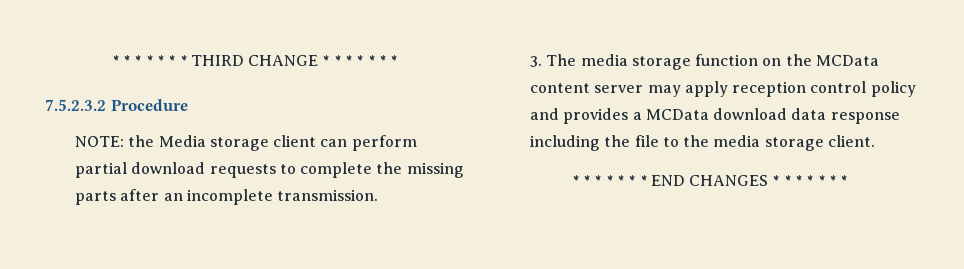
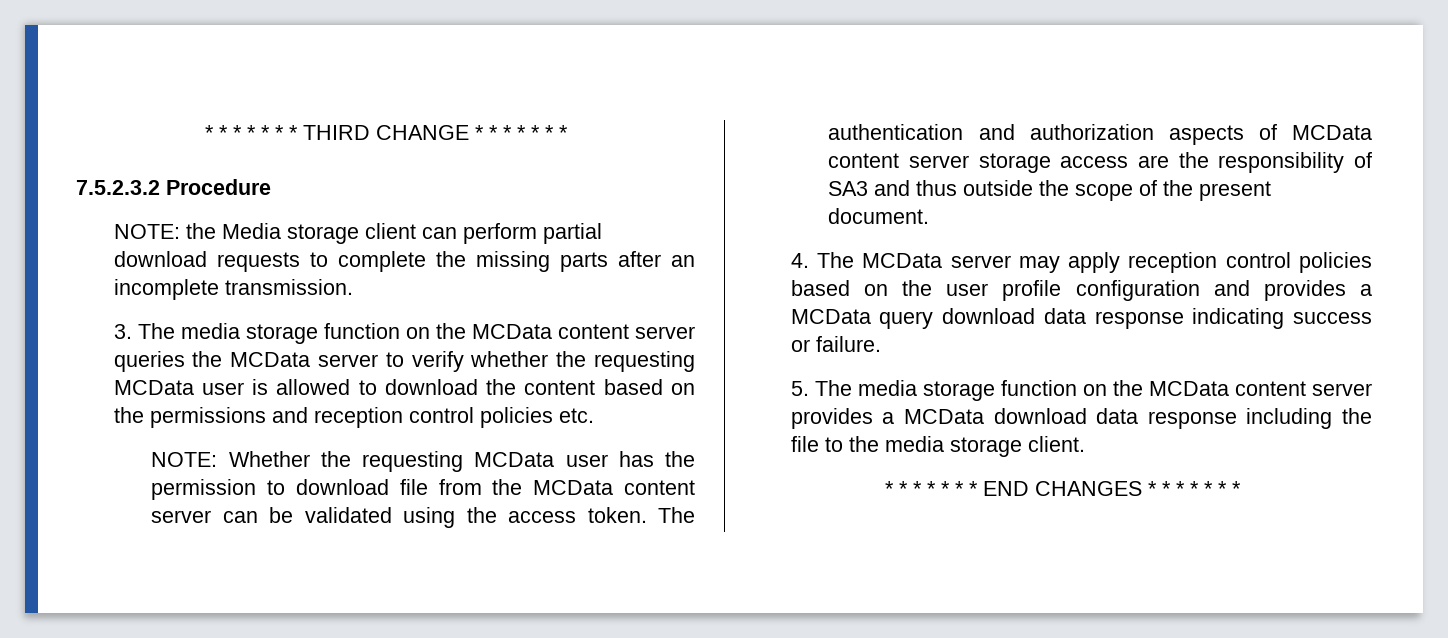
- 3. The media storage function on the MCData content server may apply reception control policy and provides a MCData download data response including the file to the media storage client.
+ 3. The media storage function on the MCData content server queries the MCData server to verify whether the requesting MCData user is allowed to download the content based on the permissions and reception control policies etc.
+ NOTE: Whether the requesting MCData user has the permission to download file from the MCData content server can be validated using the access token. The authentication and authorization aspects of MCData content server storage access are the responsibility of SA3 and thus outside the scope of the present document.
+ 4. The MCData server may apply reception control policies based on the user profile configuration and provides a MCData query download data response indicating success or failure.
+ 5. The media storage function on the MCData content server provides a MCData download data response including the file to the media storage client.

